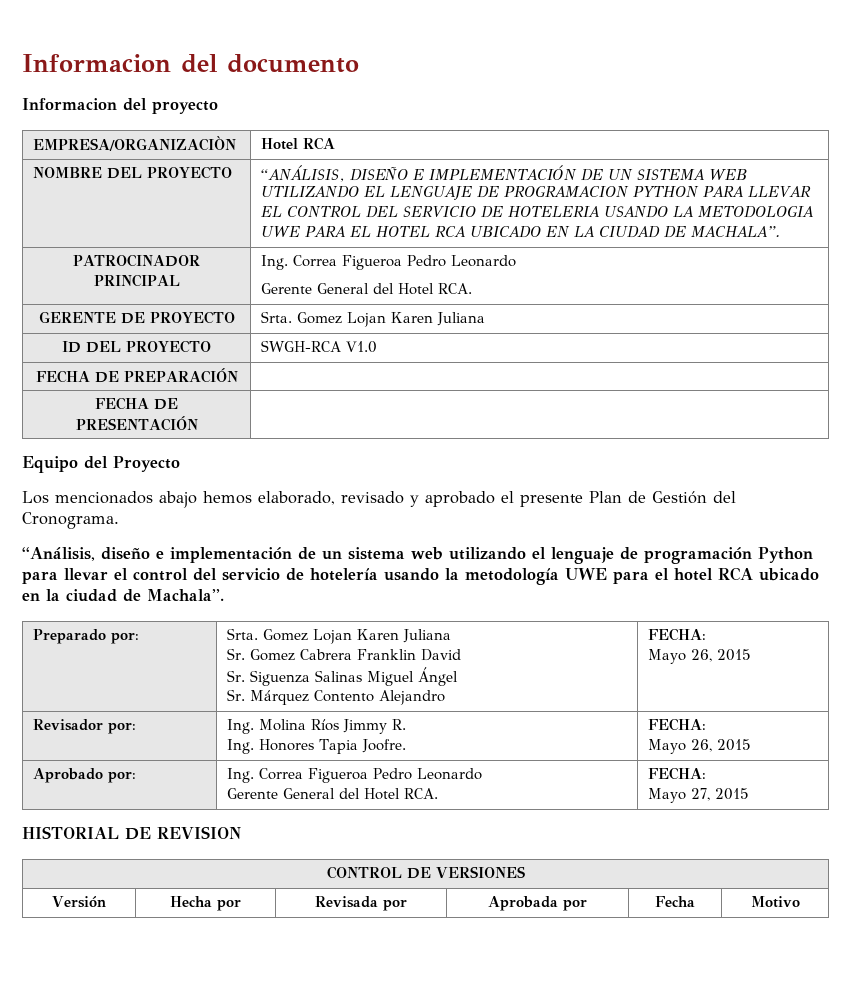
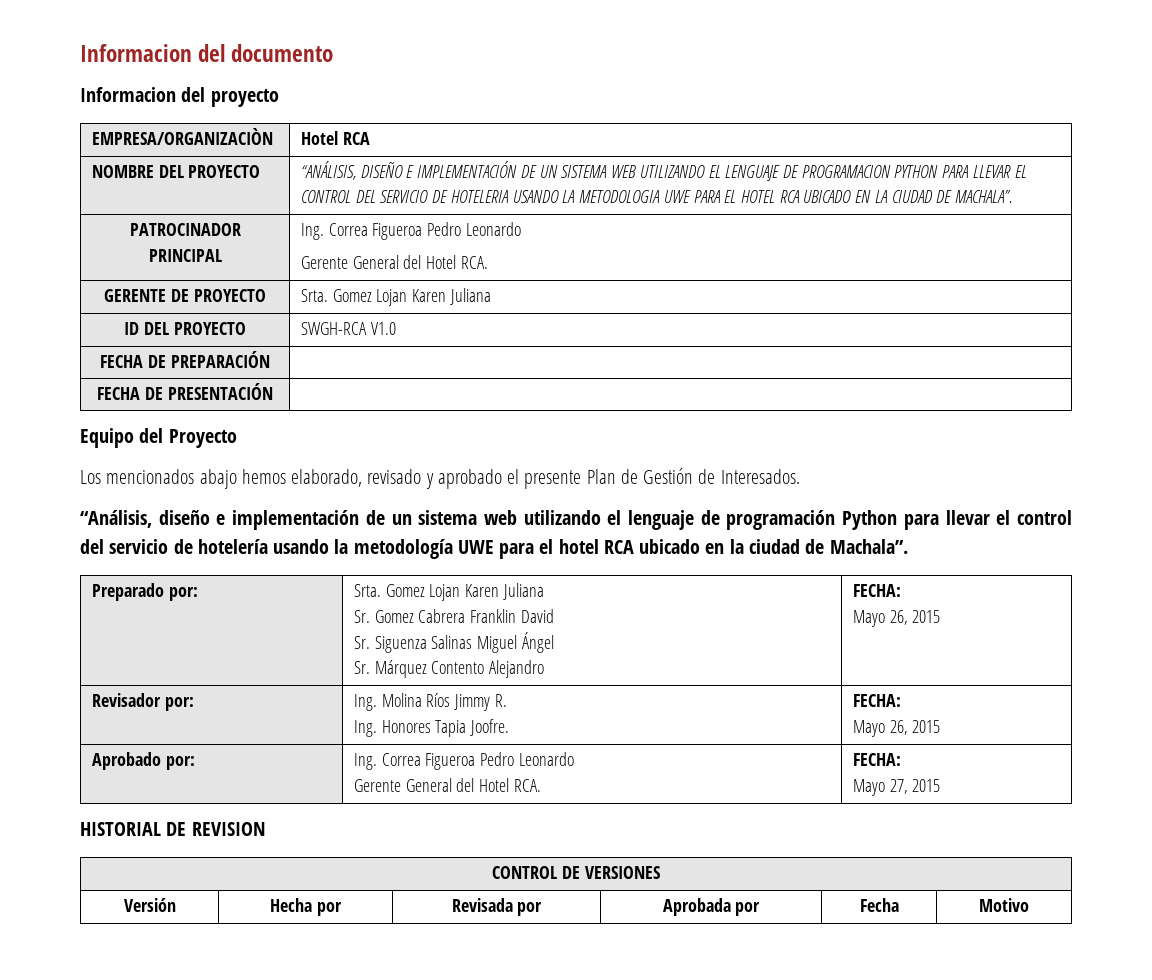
- Los mencionados abajo hemos elaborado, revisado y aprobado el presente Plan de Gestión del Cronograma.
+ Los mencionados abajo hemos elaborado, revisado y aprobado el presente Plan de Gestión de Interesados.

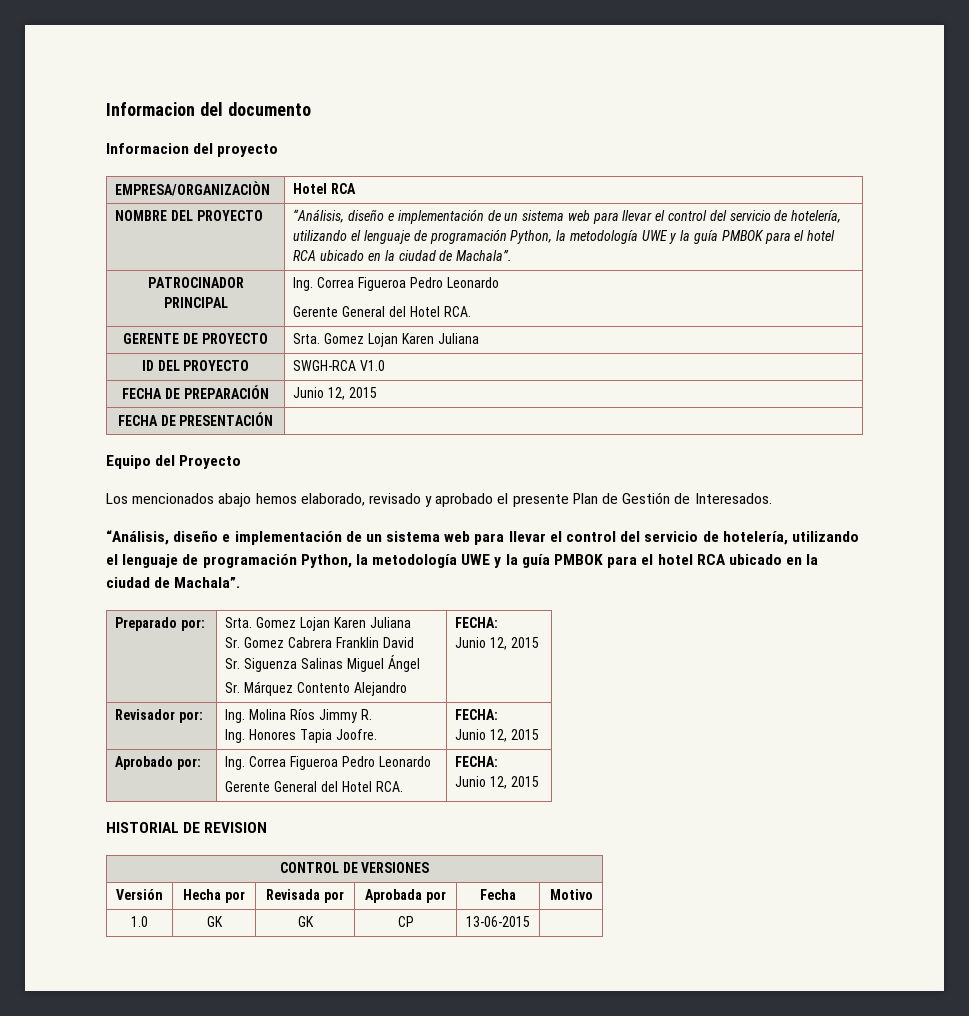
- NOMBRE DEL PROYECTO | “ANÁLISIS, DISEÑO E IMPLEMENTACIÓN DE UN SISTEMA WEB UTILIZANDO EL LENGUAJE DE PROGRAMACION PYTHON PARA LLEVAR EL CONTROL DEL SERVICIO DE HOTELERIA USANDO LA METODOLOGIA UWE PARA EL HOTEL RCA UBICADO EN LA CIUDAD DE MACHALA”.
+ NOMBRE DEL PROYECTO | “Análisis, diseño e implementación de un sistema web para llevar el control del servicio de hotelería, utilizando el lenguaje de programación Python, la metodología UWE y la guía PMBOK para el hotel RCA ubicado en la ciudad de Machala”.
- FECHA DE PREPARACIÓN |
+ FECHA DE PREPARACIÓN | Junio 12, 2015
  Los mencionados abajo hemos elaborado, revisado y aprobado el presente Plan de Gestión de Interesados.
- “Análisis, diseño e implementación de un sistema web utilizando el lenguaje de programación Python para llevar el control del servicio de hotelería usando la metodología UWE para el hotel RCA ubicado en la ciudad de Machala”.
+ “Análisis, diseño e implementación de un sistema web para llevar el control del servicio de hotelería, utilizando el lenguaje de programación Python, la metodología UWE y la guía PMBOK para el hotel RCA ubicado en la ciudad de Machala”.
  Preparado por: | Srta. Gomez Lojan Karen Juliana
  Sr. Gomez Cabrera Franklin David
  Sr. Siguenza Salinas Miguel Ángel
  Sr. Márquez Contento Alejandro | FECHA:
- Mayo 26, 2015
+ Junio 12, 2015
  Revisador por: | Ing. Molina Ríos Jimmy R.
  Ing. Honores Tapia Joofre. | FECHA:
- Mayo 26, 2015
+ Junio 12, 2015
  Aprobado por: | Ing. Correa Figueroa Pedro Leonardo
  Gerente General del Hotel RCA. | FECHA:
- Mayo 27, 2015
+ Junio 12, 2015
+ 1.0 | GK | GK | CP | 13-06-2015 |

